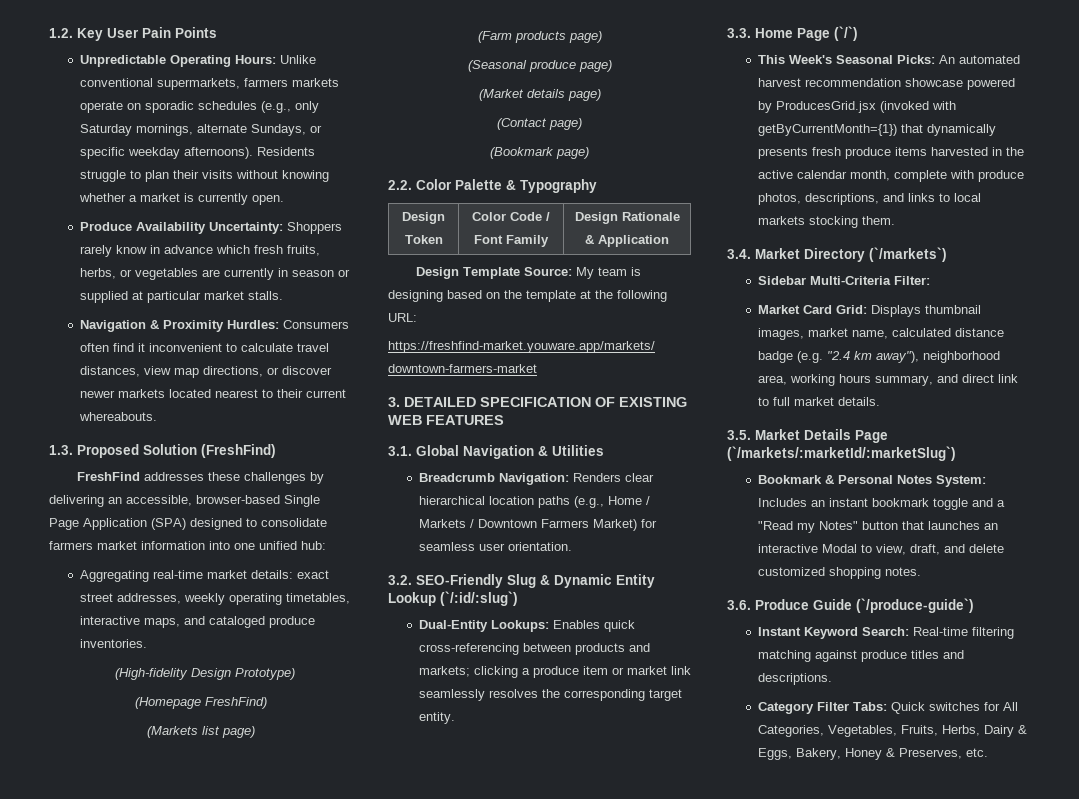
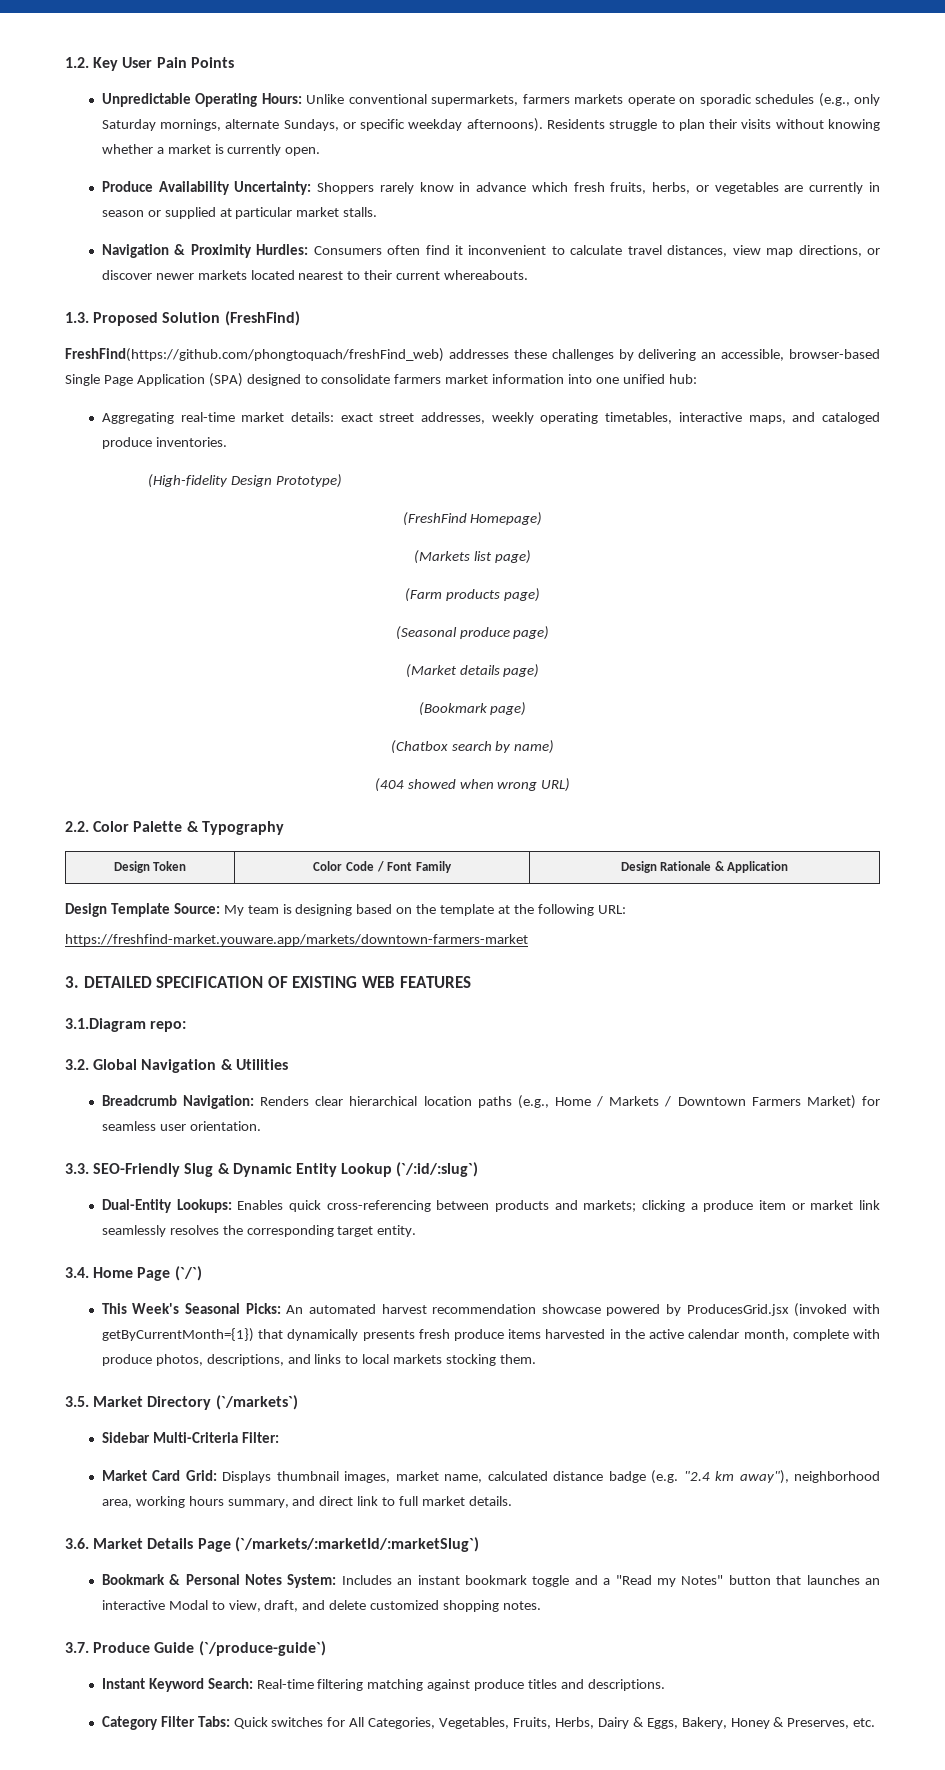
- FreshFind addresses these challenges by delivering an accessible, browser-based Single Page Application (SPA) designed to consolidate farmers market information into one unified hub:
+ FreshFind(https://github.com/phongtoquach/freshFind_web) addresses these challenges by delivering an accessible, browser-based Single Page Application (SPA) designed to consolidate farmers market information into one unified hub:
- (Homepage FreshFind)
+ (FreshFind Homepage)
- (Contact page)
  (Bookmark page)
+ (Chatbox search by name)
+ (404 showed when wrong URL)
- 3.1. Global Navigation & Utilities
+ 3.1.Diagram repo:
+ 3.2. Global Navigation & Utilities
- 3.2. SEO-Friendly Slug & Dynamic Entity Lookup (`/:id/:slug`)
+ 3.3. SEO-Friendly Slug & Dynamic Entity Lookup (`/:id/:slug`)
- 3.3. Home Page (`/`)
+ 3.4. Home Page (`/`)
- 3.4. Market Directory (`/markets`)
+ 3.5. Market Directory (`/markets`)
- 3.5. Market Details Page (`/markets/:marketId/:marketSlug`)
+ 3.6. Market Details Page (`/markets/:marketId/:marketSlug`)
- 3.6. Produce Guide (`/produce-guide`)
+ 3.7. Produce Guide (`/produce-guide`)

